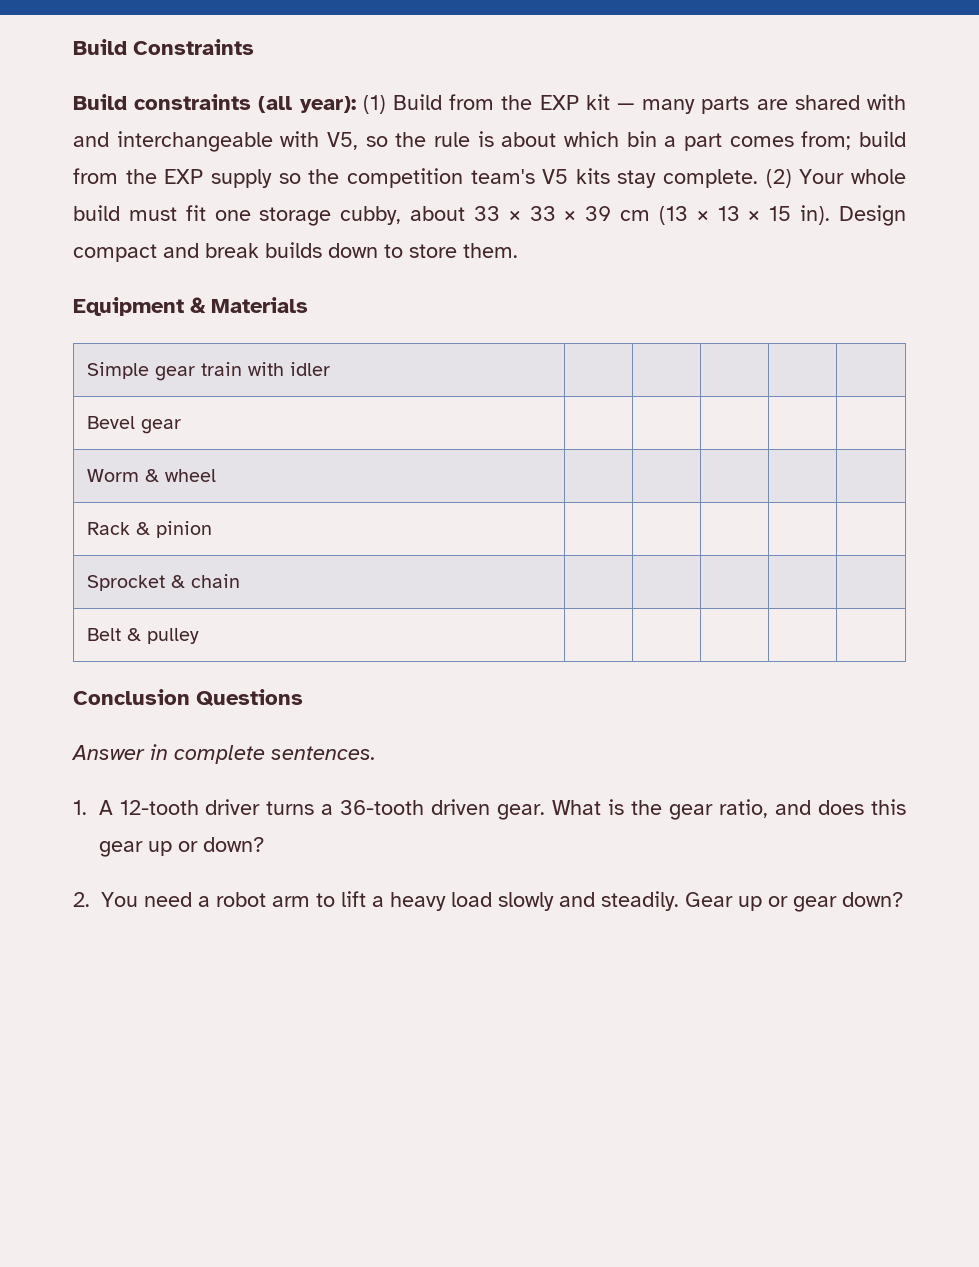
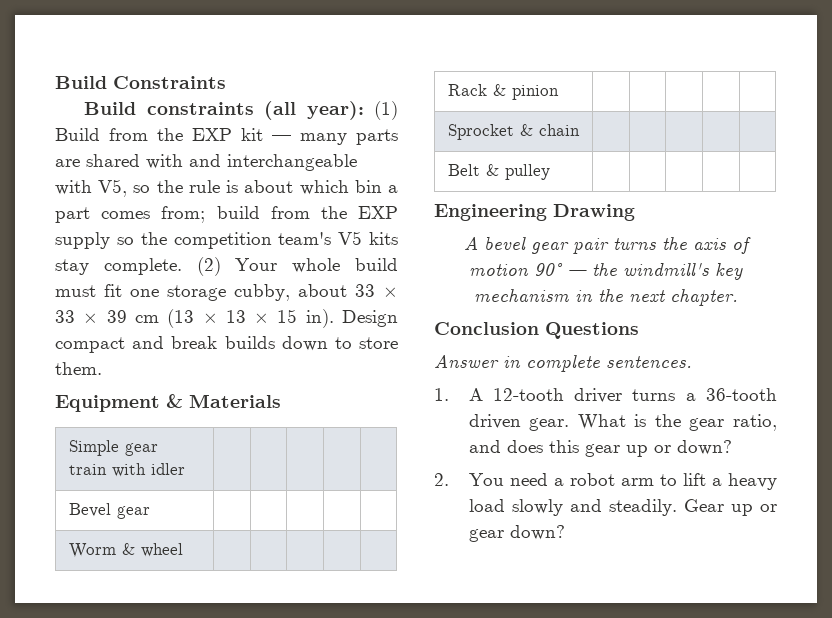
+ Engineering Drawing
+ A bevel gear pair turns the axis of motion 90° — the windmill's key mechanism in the next chapter.

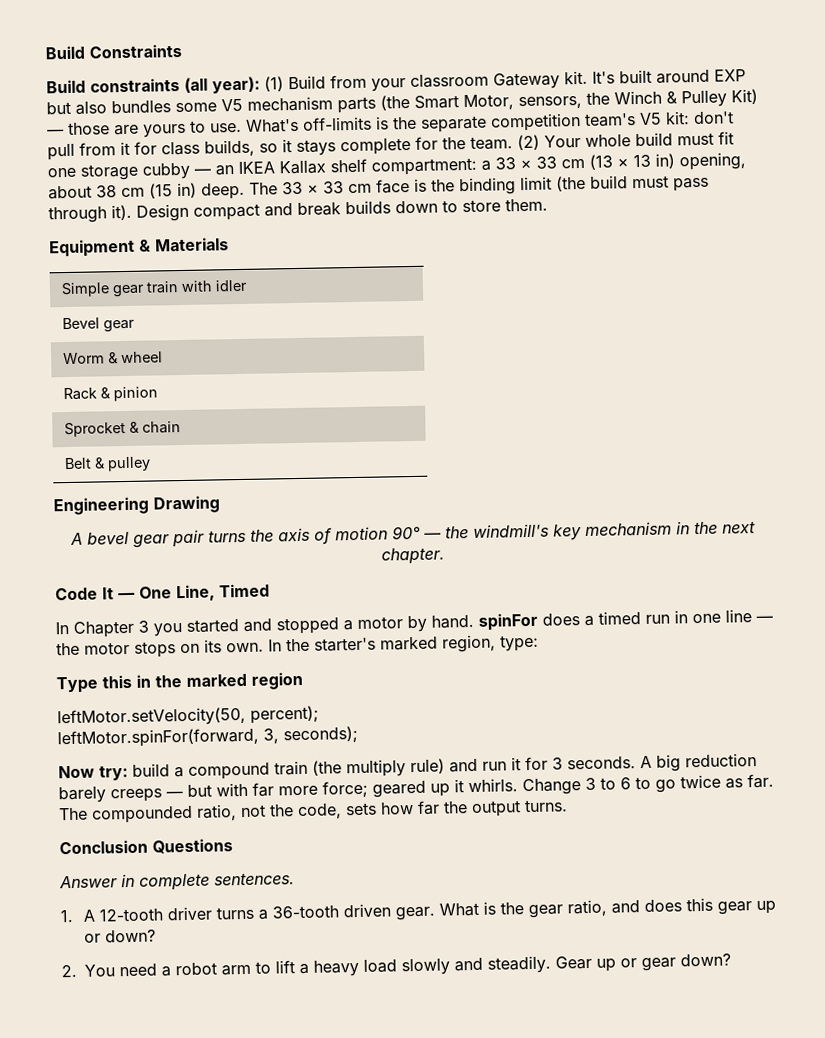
- Build constraints (all year): (1) Build from the EXP kit — many parts are shared with and interchangeable with V5, so the rule is about which bin a part comes from; build from the EXP supply so the competition team's V5 kits stay complete.
+ Build constraints (all year): (1) Build from your classroom Gateway kit. It's built around EXP but also bundles some V5 mechanism parts (the Smart Motor, sensors, the Winch & Pulley Kit) — those are yours to use. What's off-limits is the separate competition team's V5 kit: don't pull from it for class builds, so it stays complete for the team.
- (2) Your whole build must fit one storage cubby, about 33 × 33 × 39 cm (13 × 13 × 15 in).
+ (2) Your whole build must fit one storage cubby — an IKEA Kallax shelf compartment: a 33 × 33 cm (13 × 13 in) opening, about 38 cm (15 in) deep. The 33 × 33 cm face is the binding limit (the build must pass through it).
+ Code It — One Line, Timed
+ In Chapter 3 you started and stopped a motor by hand. spinFor does a timed run in one line — the motor stops on its own. In the starter's marked region, type:
+ Type this in the marked region
+ leftMotor.setVelocity(50, percent);
+ leftMotor.spinFor(forward, 3, seconds);
+ Now try: build a compound train (the multiply rule) and run it for 3 seconds. A big reduction barely creeps — but with far more force; geared up it whirls. Change 3 to 6 to go twice as far. The compounded ratio, not the code, sets how far the output turns.

